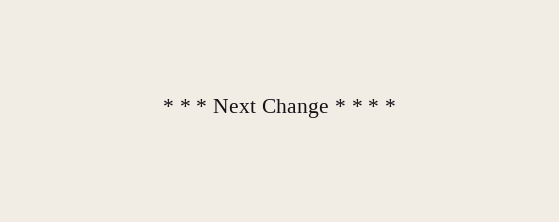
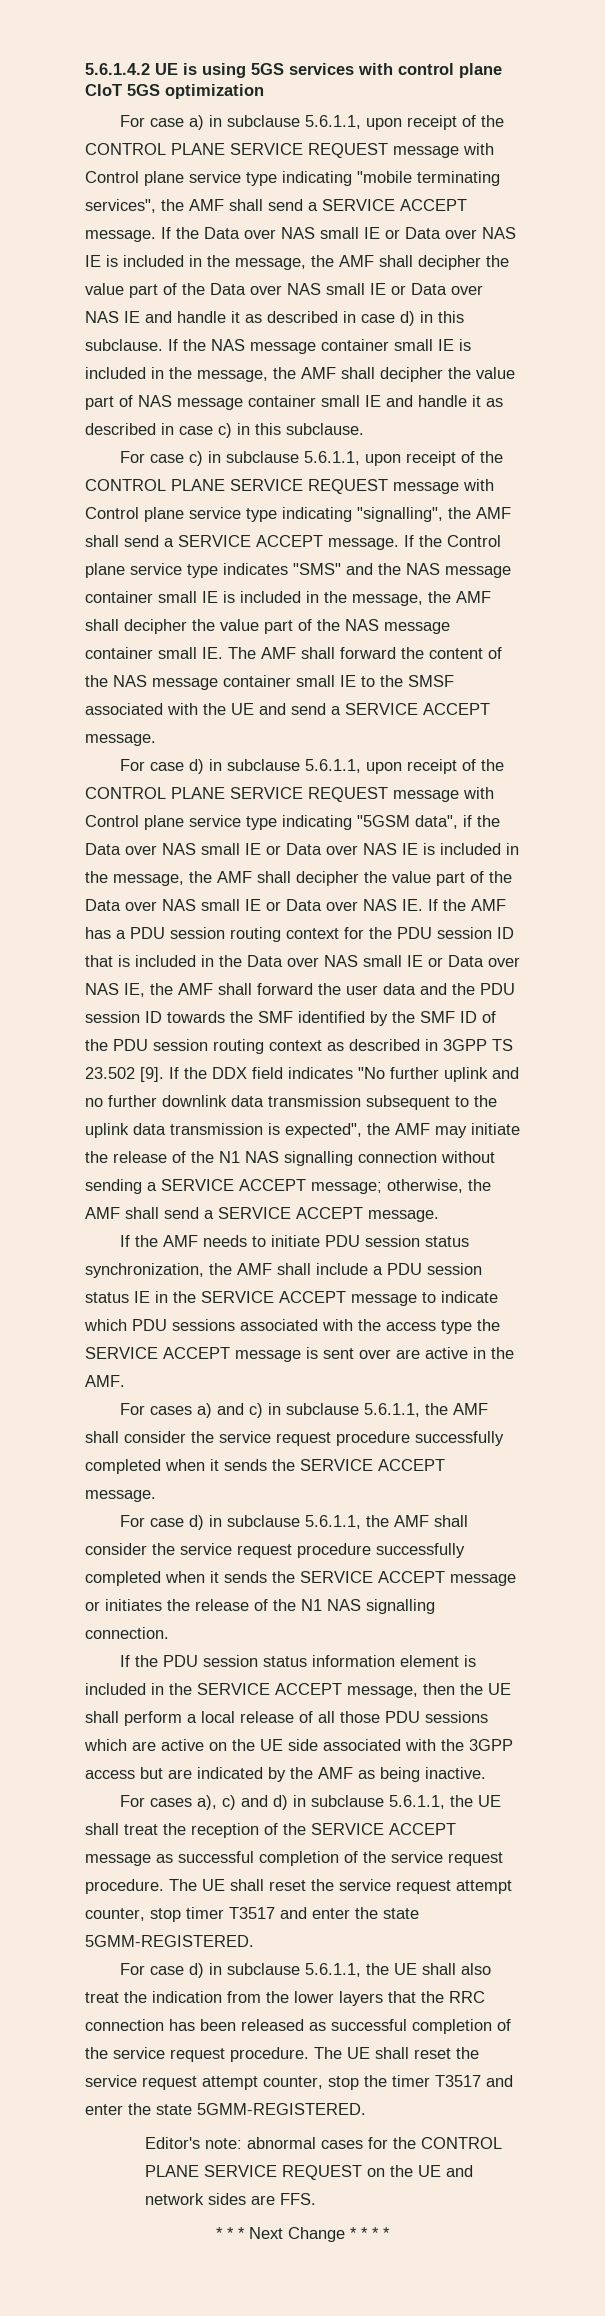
+ 5.6.1.4.2 UE is using 5GS services with control plane CIoT 5GS optimization
+ For case a) in subclause 5.6.1.1, upon receipt of the CONTROL PLANE SERVICE REQUEST message with Control plane service type indicating "mobile terminating services", the AMF shall send a SERVICE ACCEPT message. If the Data over NAS small IE or Data over NAS IE is included in the message, the AMF shall decipher the value part of the Data over NAS small IE or Data over NAS IE and handle it as described in case d) in this subclause. If the NAS message container small IE is included in the message, the AMF shall decipher the value part of NAS message container small IE and handle it as described in case c) in this subclause.
+ For case c) in subclause 5.6.1.1, upon receipt of the CONTROL PLANE SERVICE REQUEST message with Control plane service type indicating "signalling", the AMF shall send a SERVICE ACCEPT message. If the Control plane service type indicates "SMS" and the NAS message container small IE is included in the message, the AMF shall decipher the value part of the NAS message container small IE. The AMF shall forward the content of the NAS message container small IE to the SMSF associated with the UE and send a SERVICE ACCEPT message.
+ For case d) in subclause 5.6.1.1, upon receipt of the CONTROL PLANE SERVICE REQUEST message with Control plane service type indicating "5GSM data", if the Data over NAS small IE or Data over NAS IE is included in the message, the AMF shall decipher the value part of the Data over NAS small IE or Data over NAS IE. If the AMF has a PDU session routing context for the PDU session ID that is included in the Data over NAS small IE or Data over NAS IE, the AMF shall forward the user data and the PDU session ID towards the SMF identified by the SMF ID of the PDU session routing context as described in 3GPP TS 23.502 [9]. If the DDX field indicates "No further uplink and no further downlink data transmission subsequent to the uplink data transmission is expected", the AMF may initiate the release of the N1 NAS signalling connection without sending a SERVICE ACCEPT message; otherwise, the AMF shall send a SERVICE ACCEPT message.
+ If the AMF needs to initiate PDU session status synchronization, the AMF shall include a PDU session status IE in the SERVICE ACCEPT message to indicate which PDU sessions associated with the access type the SERVICE ACCEPT message is sent over are active in the AMF.
+ For cases a) and c) in subclause 5.6.1.1, the AMF shall consider the service request procedure successfully completed when it sends the SERVICE ACCEPT message.
+ For case d) in subclause 5.6.1.1, the AMF shall consider the service request procedure successfully completed when it sends the SERVICE ACCEPT message or initiates the release of the N1 NAS signalling connection.
+ If the PDU session status information element is included in the SERVICE ACCEPT message, then the UE shall perform a local release of all those PDU sessions which are active on the UE side associated with the 3GPP access but are indicated by the AMF as being inactive.
+ For cases a), c) and d) in subclause 5.6.1.1, the UE shall treat the reception of the SERVICE ACCEPT message as successful completion of the service request procedure. The UE shall reset the service request attempt counter, stop timer T3517 and enter the state 5GMM-REGISTERED.
+ For case d) in subclause 5.6.1.1, the UE shall also treat the indication from the lower layers that the RRC connection has been released as successful completion of the service request procedure. The UE shall reset the service request attempt counter, stop the timer T3517 and enter the state 5GMM-REGISTERED.
+ Editor's note: abnormal cases for the CONTROL PLANE SERVICE REQUEST on the UE and network sides are FFS.

